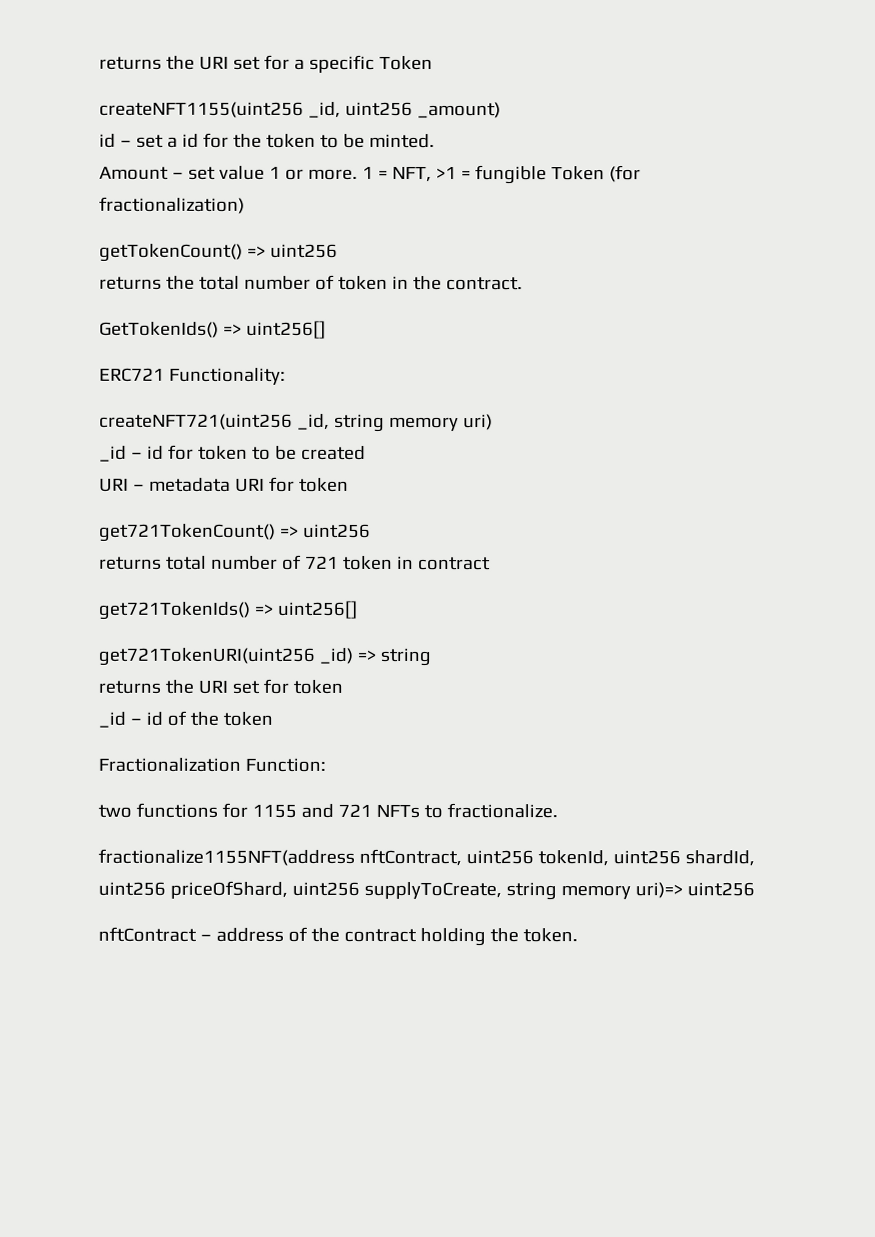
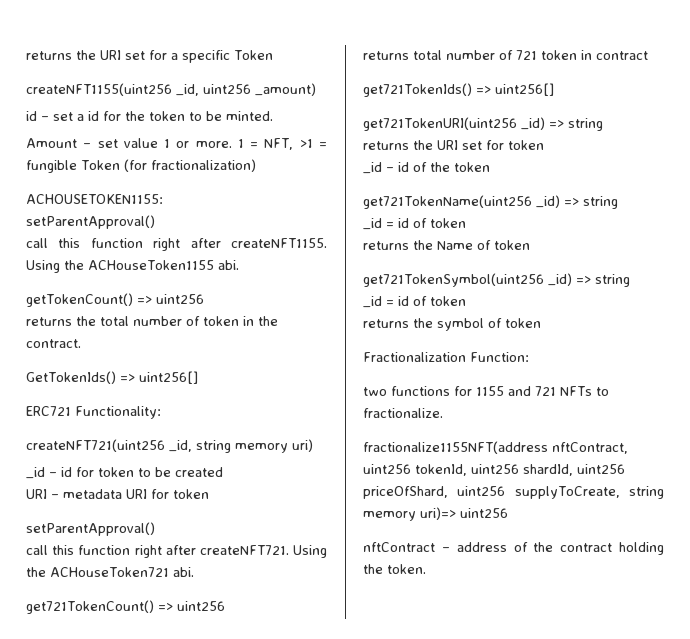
+ ACHOUSETOKEN1155:
+ setParentApproval()
+ call this function right after createNFT1155. Using the ACHouseToken1155 abi.
  URI – metadata URI for token
+ setParentApproval()
+ call this function right after createNFT721. Using the ACHouseToken721 abi.
+ get721TokenName(uint256 _id) => string
+ _id = id of token
+ returns the Name of token
+ get721TokenSymbol(uint256 _id) => string
+ _id = id of token
+ returns the symbol of token

